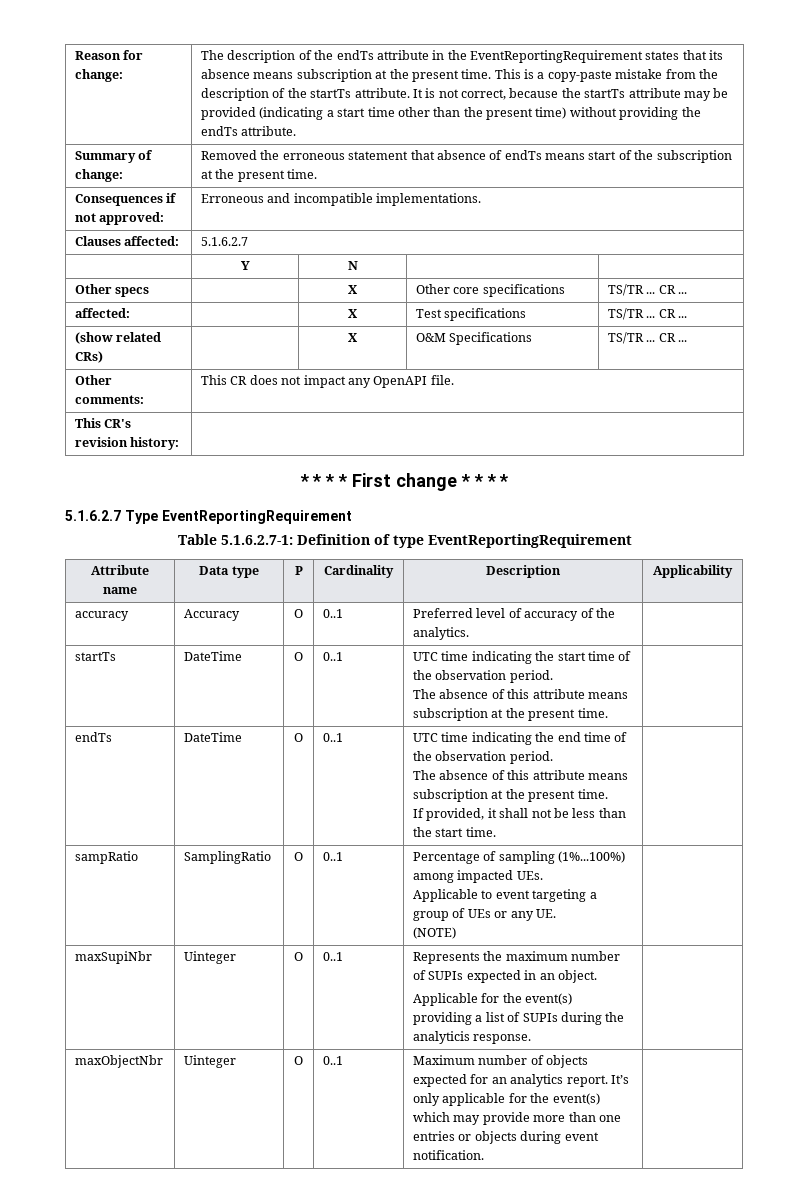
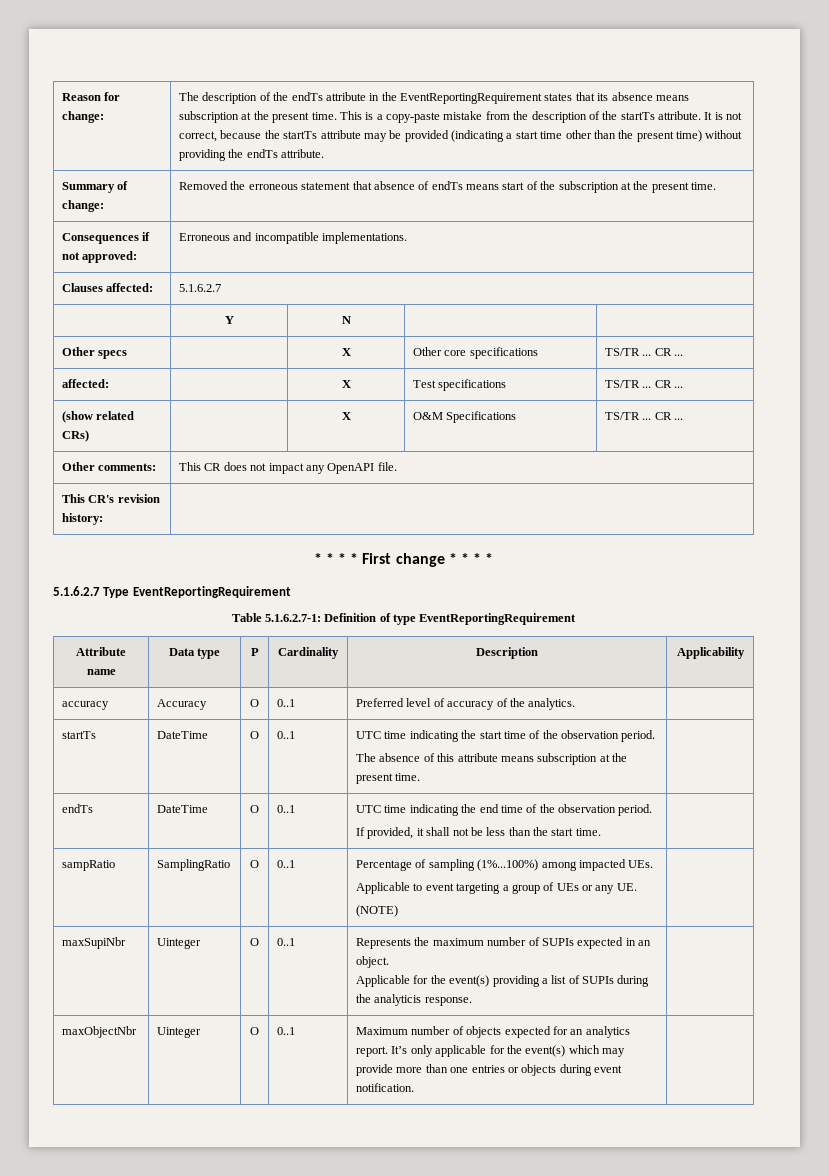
  endTs | DateTime | O | 0..1 | UTC time indicating the end time of the observation period.
- The absence of this attribute means subscription at the present time.

